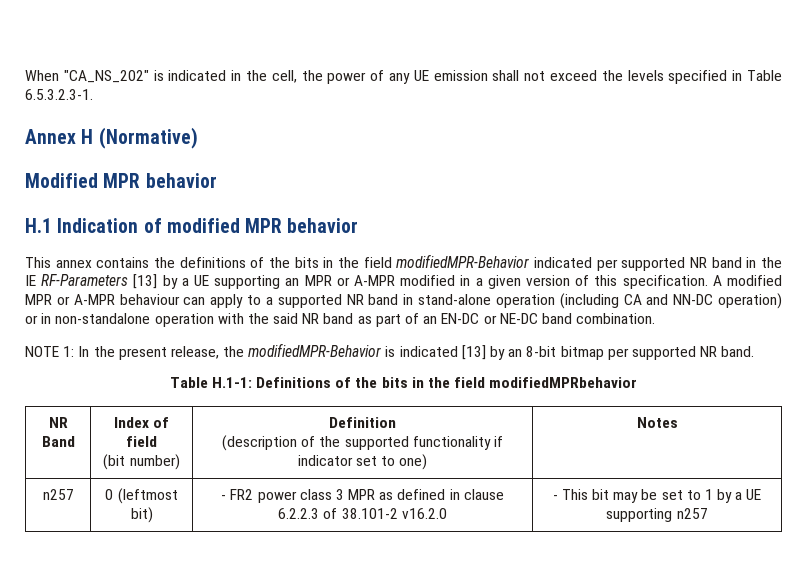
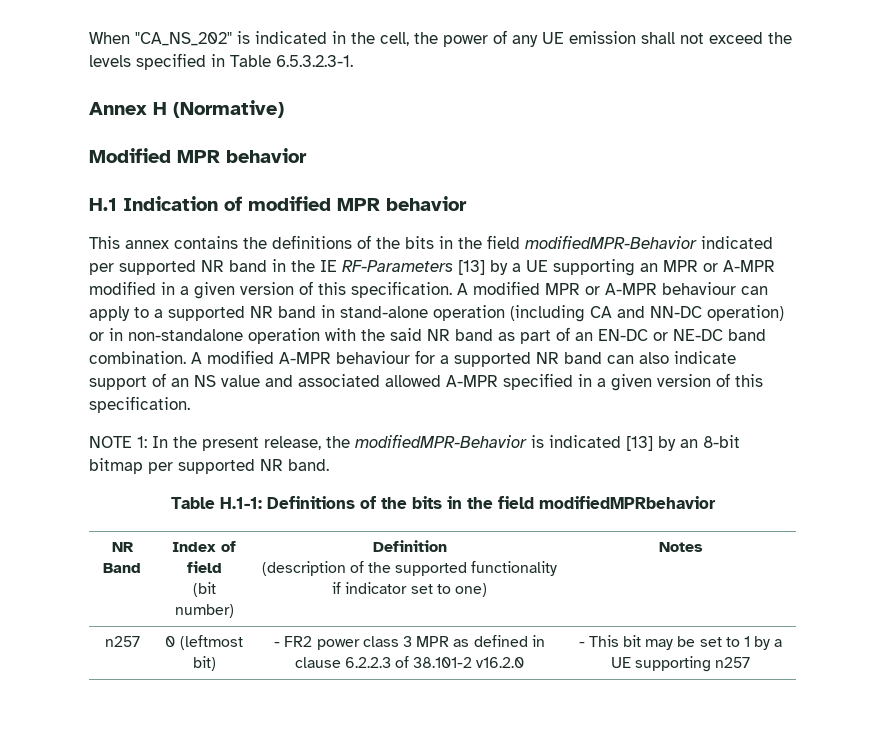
+ A modified A-MPR behaviour for a supported NR band can also indicate support of an NS value and associated allowed A-MPR specified in a given version of this specification.

